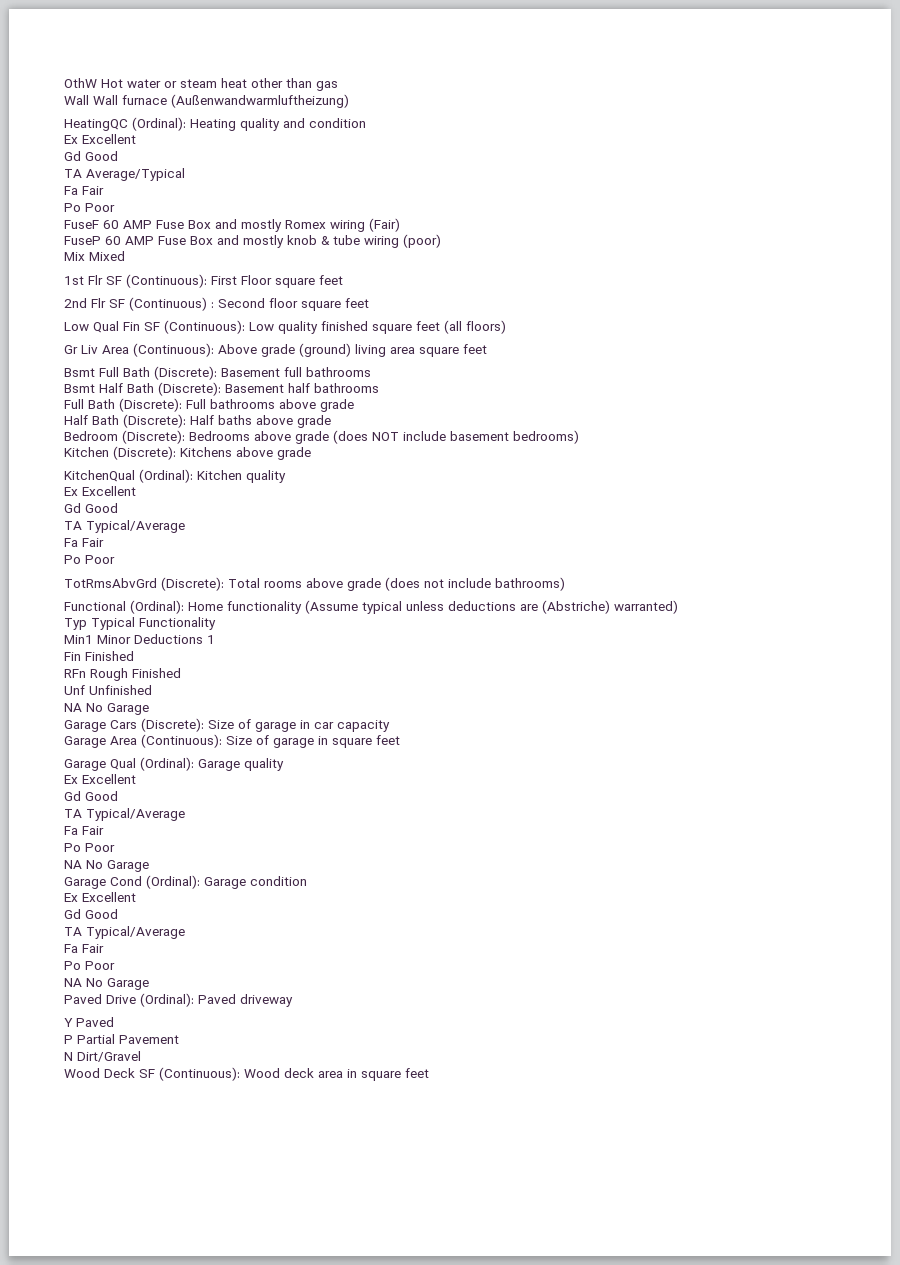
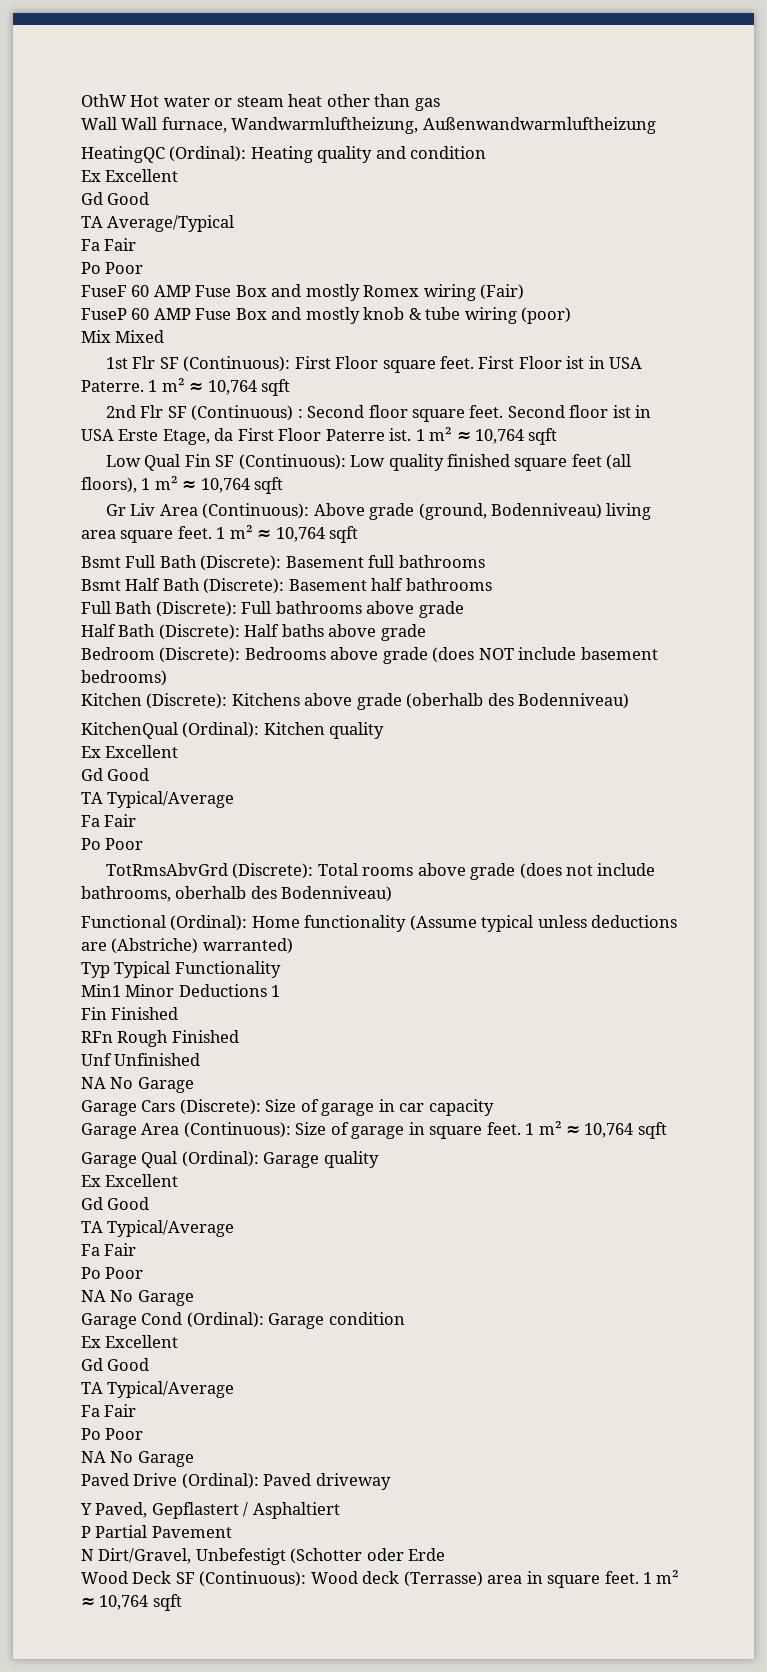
- Wall Wall furnace (Außenwandwarmluftheizung)
+ Wall Wall furnace, Wandwarmluftheizung, Außenwandwarmluftheizung
- 1st Flr SF (Continuous): First Floor square feet
+ 1st Flr SF (Continuous): First Floor square feet. First Floor ist in USA Paterre. 1 m² ≈ 10,764 sqft
- 2nd Flr SF (Continuous) : Second floor square feet
+ 2nd Flr SF (Continuous) : Second floor square feet. Second floor ist in USA Erste Etage, da First Floor Paterre ist. 1 m² ≈ 10,764 sqft
- Low Qual Fin SF (Continuous): Low quality finished square feet (all floors)
+ Low Qual Fin SF (Continuous): Low quality finished square feet (all floors), 1 m² ≈ 10,764 sqft
- Gr Liv Area (Continuous): Above grade (ground) living area square feet
+ Gr Liv Area (Continuous): Above grade (ground, Bodenniveau) living area square feet. 1 m² ≈ 10,764 sqft
- Kitchen (Discrete): Kitchens above grade
+ Kitchen (Discrete): Kitchens above grade (oberhalb des Bodenniveau)
- TotRmsAbvGrd (Discrete): Total rooms above grade (does not include bathrooms)
+ TotRmsAbvGrd (Discrete): Total rooms above grade (does not include bathrooms, oberhalb des Bodenniveau)
- Garage Area (Continuous): Size of garage in square feet
+ Garage Area (Continuous): Size of garage in square feet. 1 m² ≈ 10,764 sqft
- Y Paved
+ Y Paved, Gepflastert / Asphaltiert
- N Dirt/Gravel
+ N Dirt/Gravel, Unbefestigt (Schotter oder Erde
- Wood Deck SF (Continuous): Wood deck area in square feet
+ Wood Deck SF (Continuous): Wood deck (Terrasse) area in square feet. 1 m² ≈ 10,764 sqft

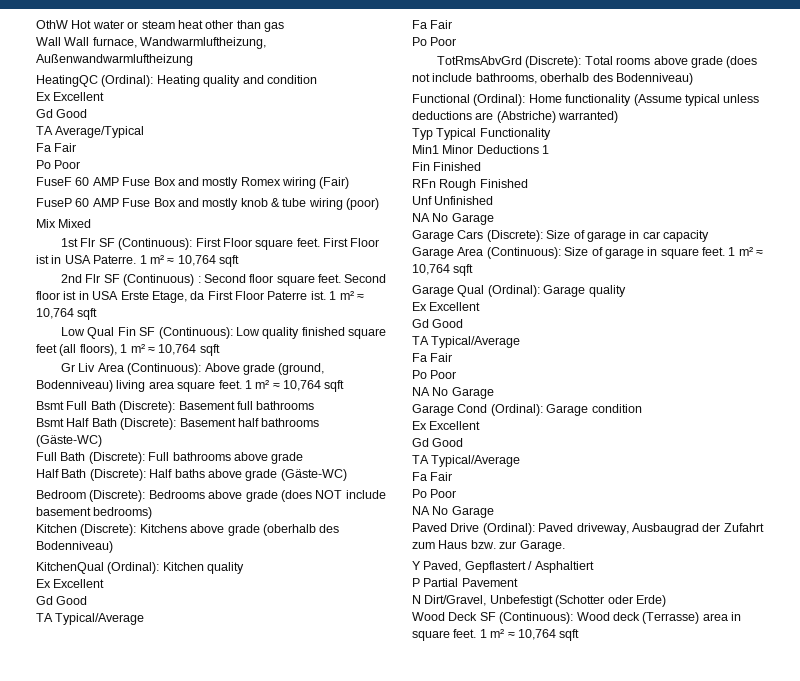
- Bsmt Half Bath (Discrete): Basement half bathrooms
+ Bsmt Half Bath (Discrete): Basement half bathrooms (Gäste-WC)
- Half Bath (Discrete): Half baths above grade
+ Half Bath (Discrete): Half baths above grade (Gäste-WC)
- Paved Drive (Ordinal): Paved driveway
+ Paved Drive (Ordinal): Paved driveway, Ausbaugrad der Zufahrt zum Haus bzw. zur Garage.
- N Dirt/Gravel, Unbefestigt (Schotter oder Erde
+ N Dirt/Gravel, Unbefestigt (Schotter oder Erde)

